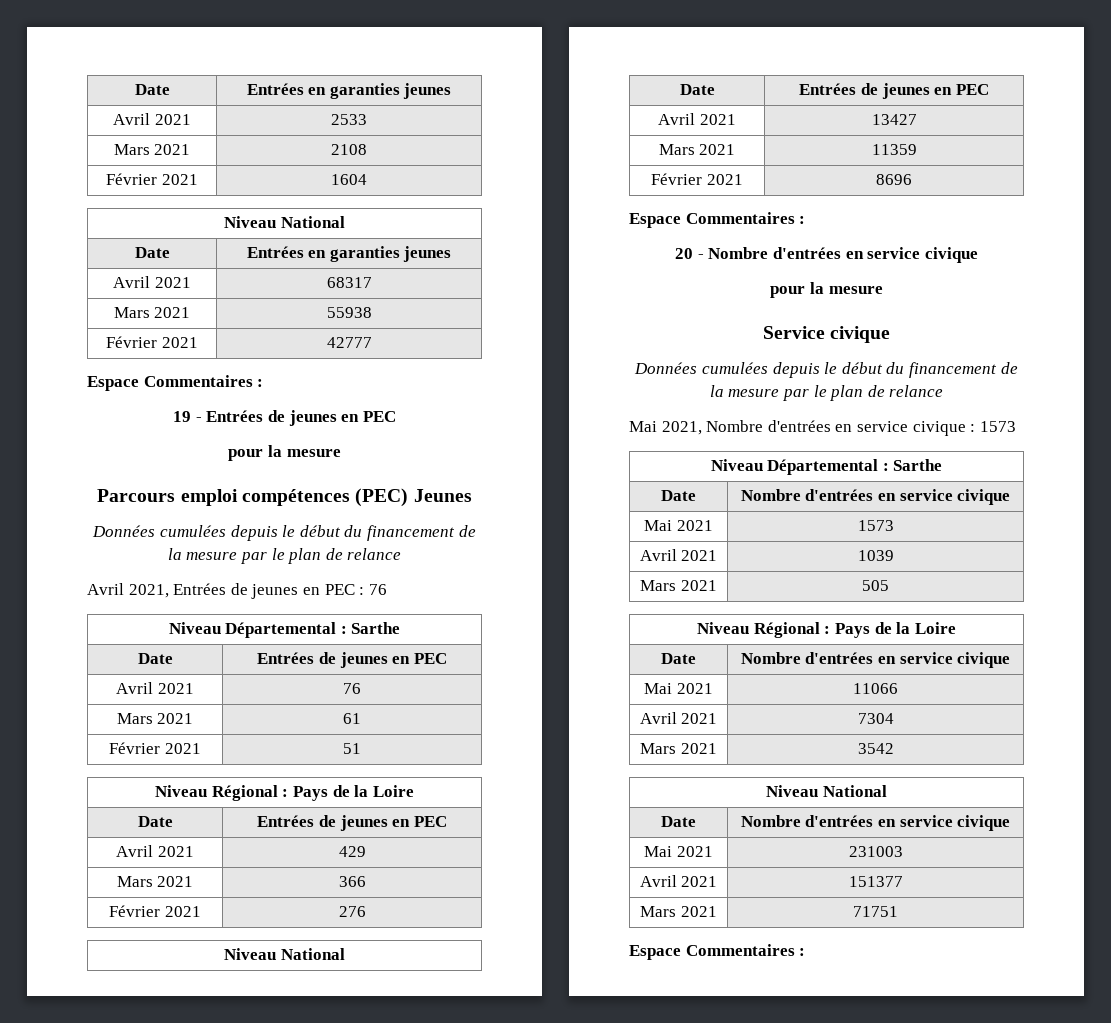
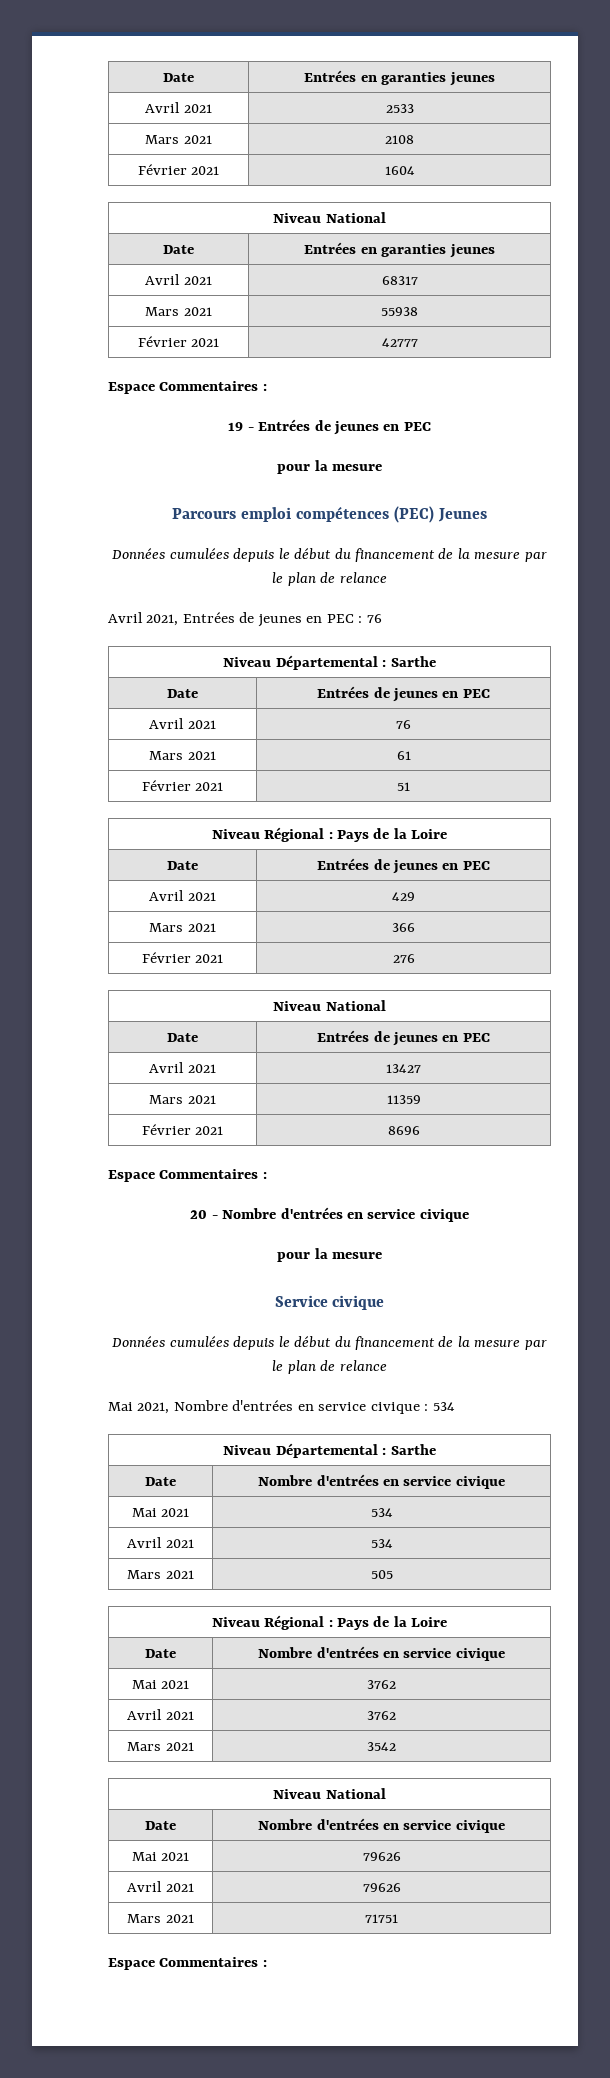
- Mai 2021, Nombre d'entrées en service civique : 1573
+ Mai 2021, Nombre d'entrées en service civique : 534
- Mai 2021 | 1573
- Avril 2021 | 1039
+ Mai 2021 | 534
+ Avril 2021 | 534
- Mai 2021 | 11066
- Avril 2021 | 7304
+ Mai 2021 | 3762
+ Avril 2021 | 3762
- Mai 2021 | 231003
- Avril 2021 | 151377
+ Mai 2021 | 79626
+ Avril 2021 | 79626

